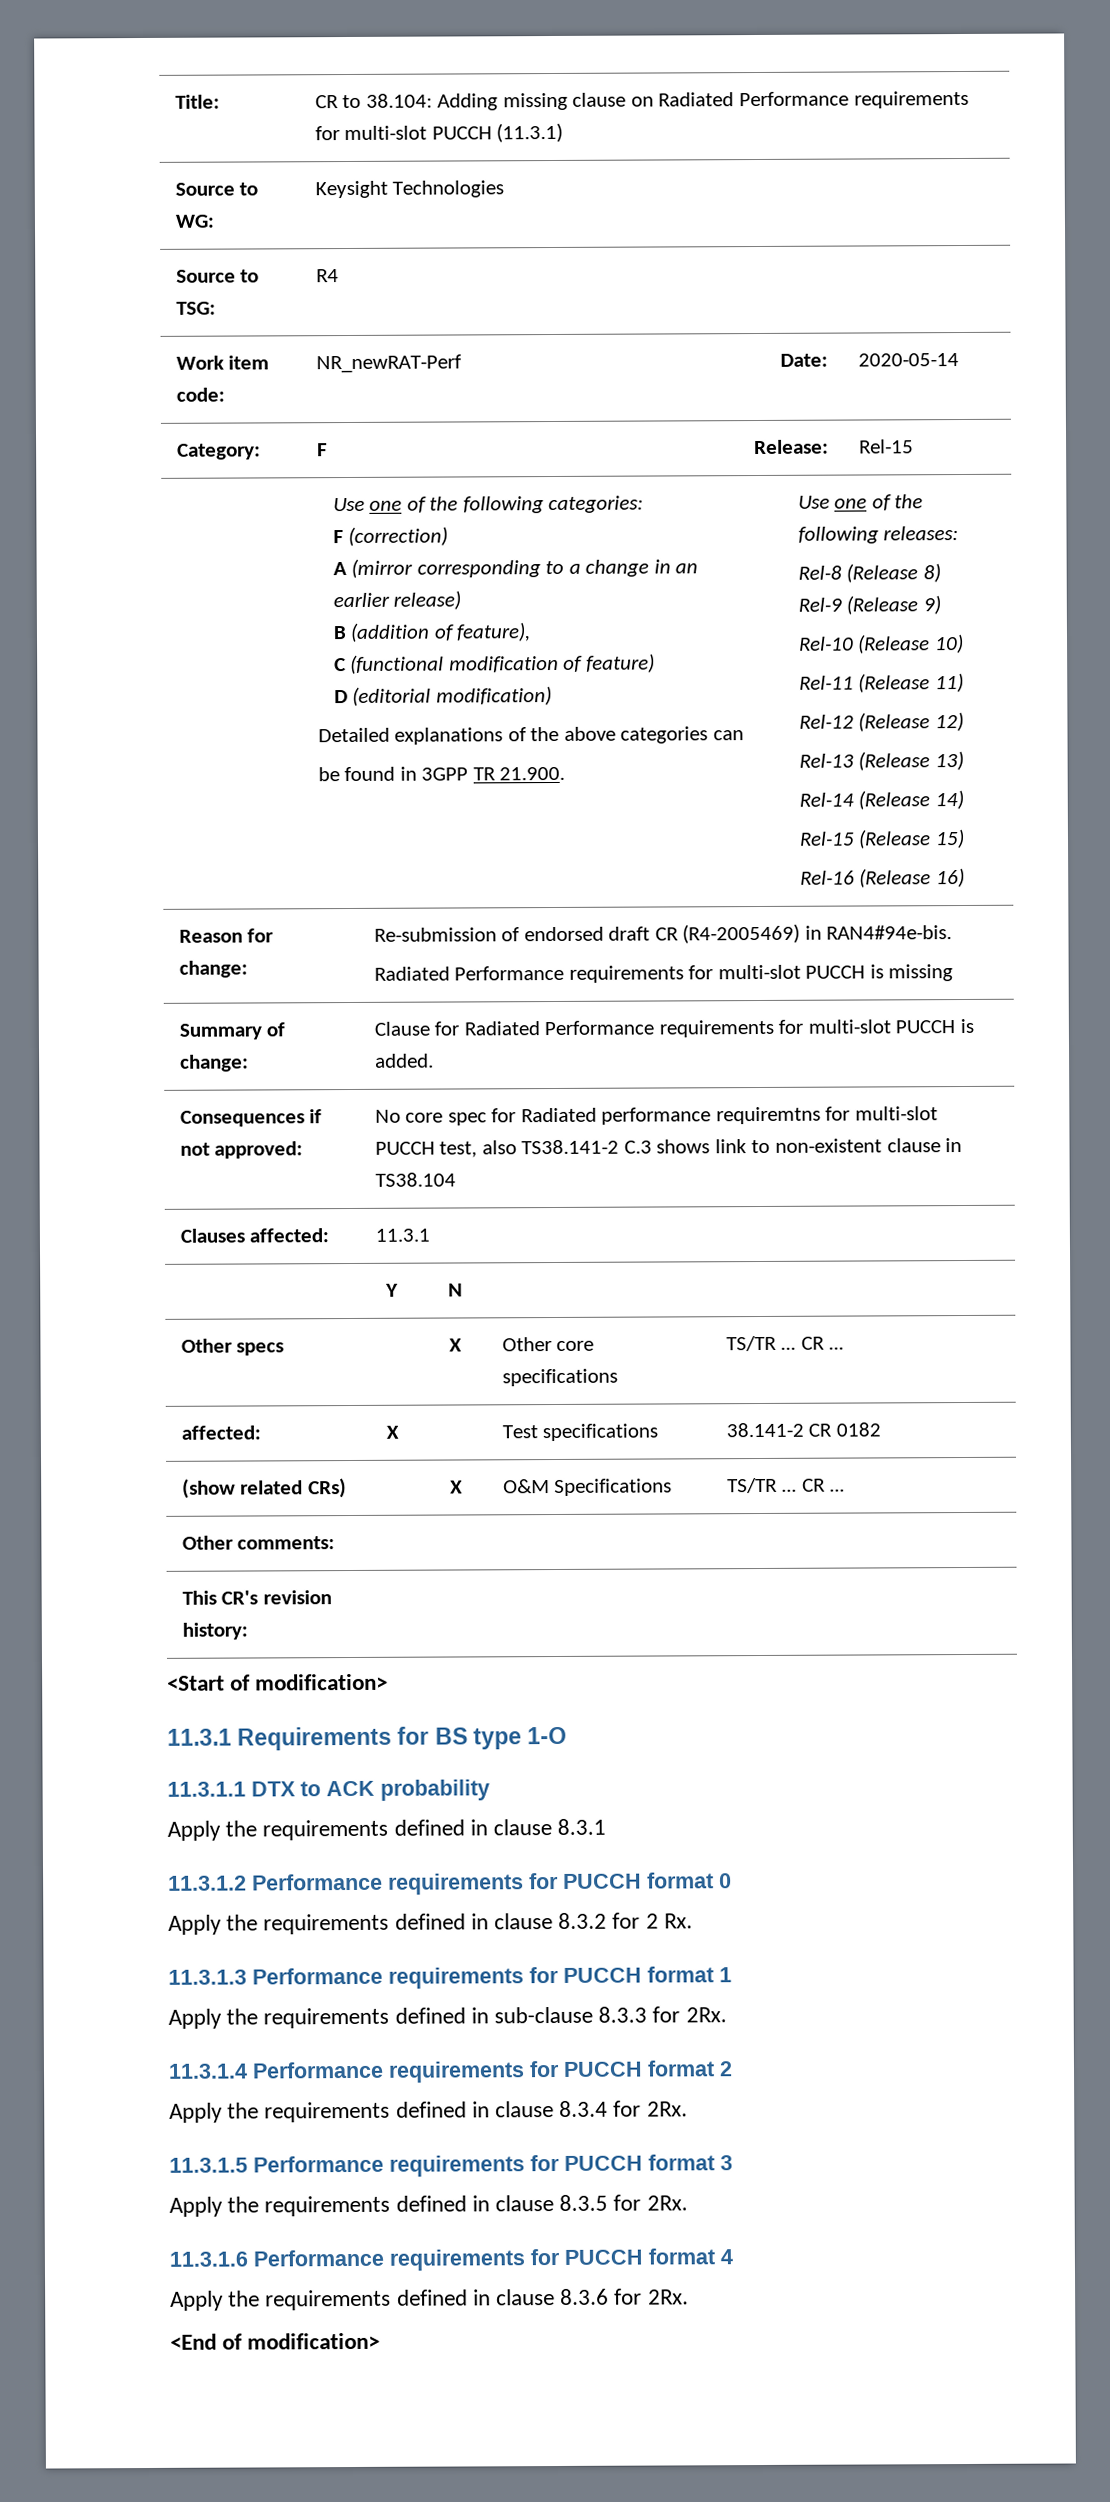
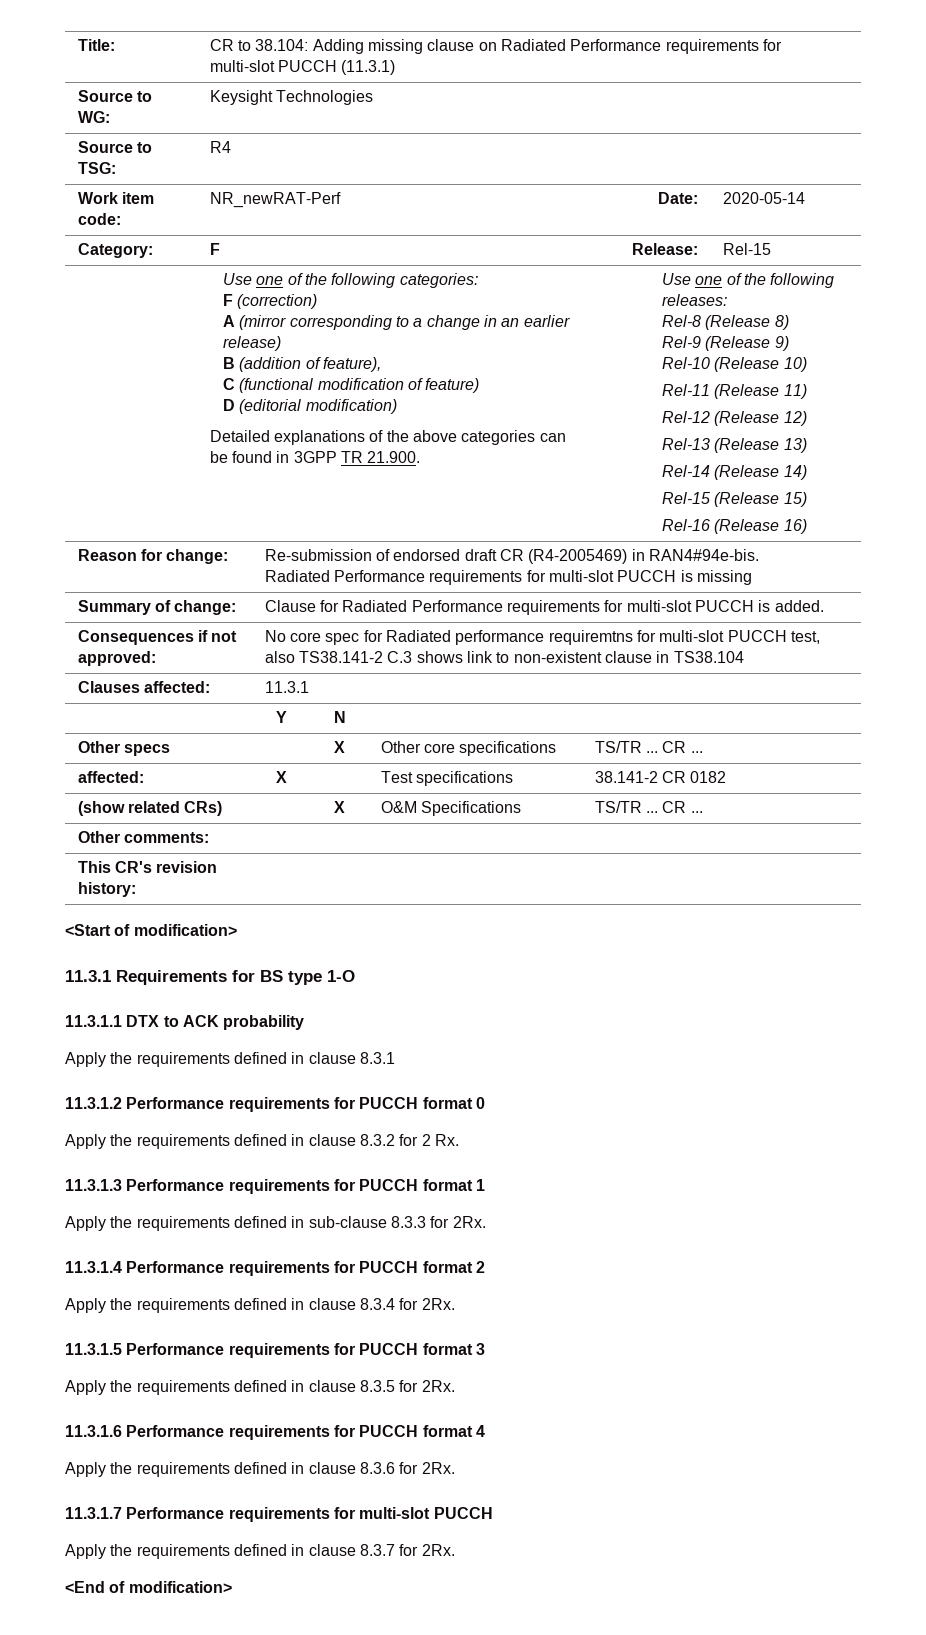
+ 11.3.1.7 Performance requirements for multi-slot PUCCH
+ Apply the requirements defined in clause 8.3.7 for 2Rx.

